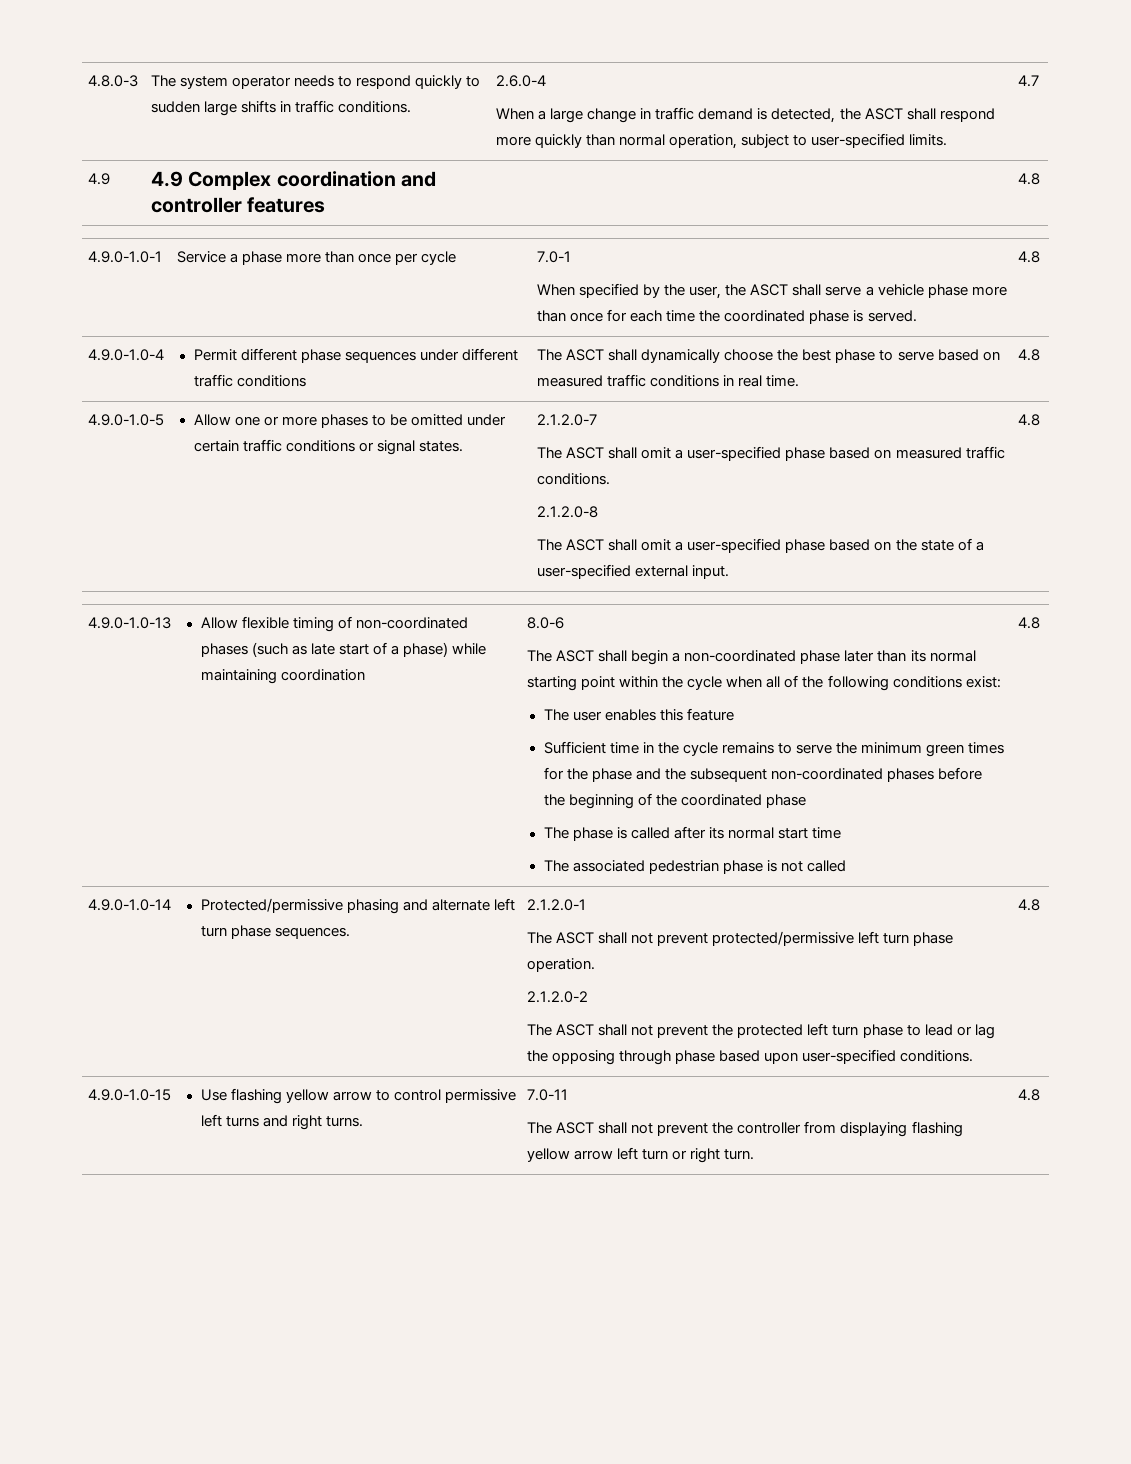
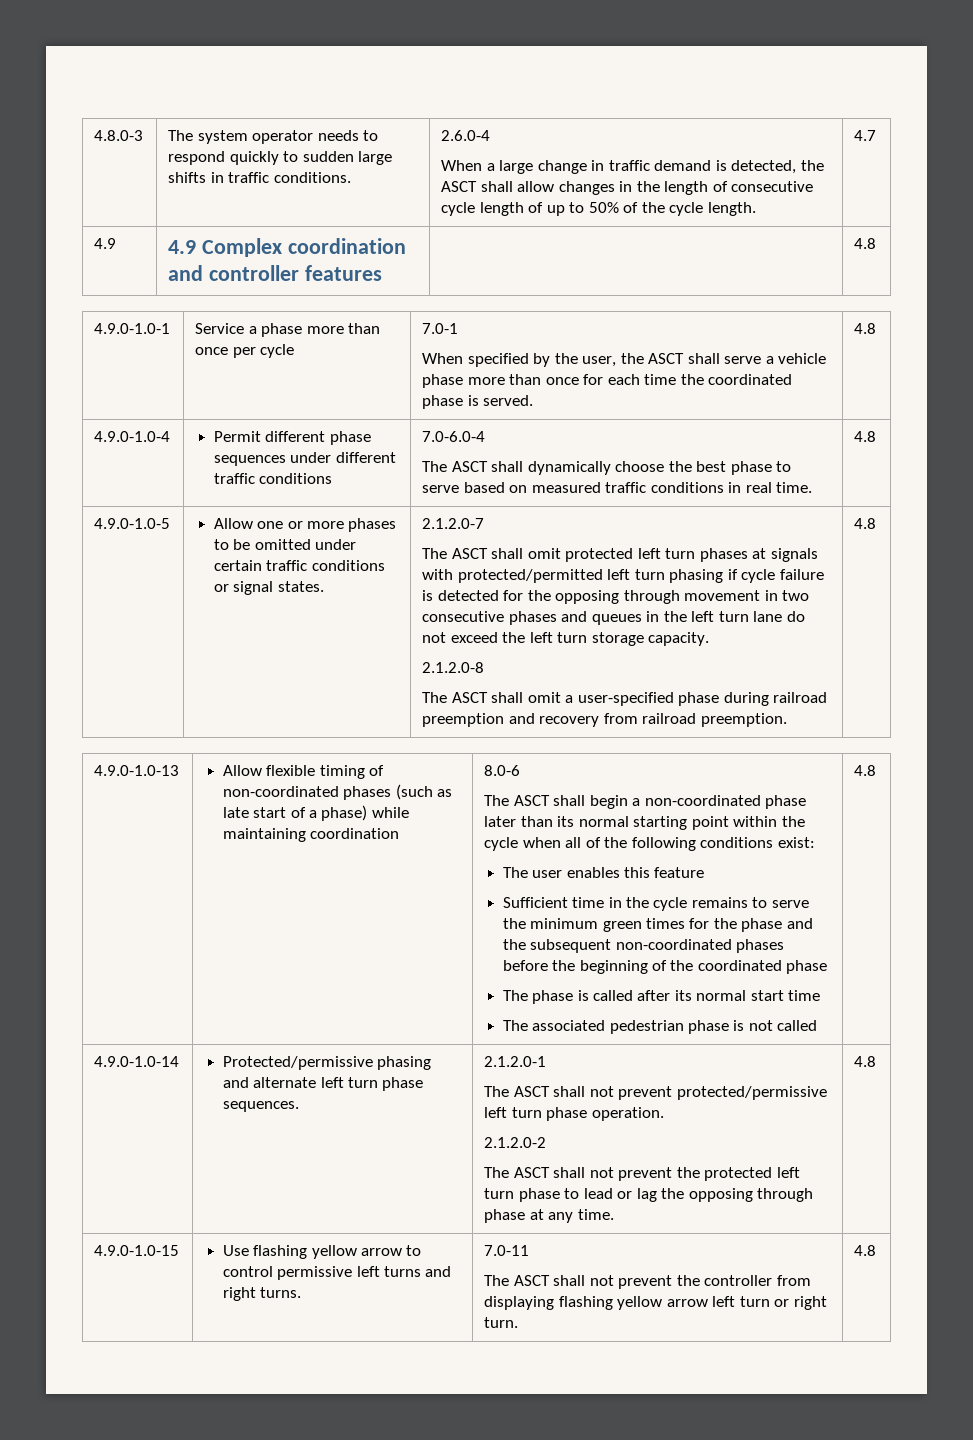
- When a large change in traffic demand is detected, the ASCT shall respond more quickly than normal operation, subject to user-specified limits.
+ When a large change in traffic demand is detected, the ASCT shall allow changes in the length of consecutive cycle length of up to 50% of the cycle length.
- 4.9.0-1.0-4 | Permit different phase sequences under different traffic conditions | The ASCT shall dynamically choose the best phase to serve based on measured traffic conditions in real time. | 4.8
+ 4.9.0-1.0-4 | Permit different phase sequences under different traffic conditions | 7.0-6.0-4
+ The ASCT shall dynamically choose the best phase to serve based on measured traffic conditions in real time. | 4.8
- The ASCT shall omit a user-specified phase based on measured traffic conditions.
+ The ASCT shall omit protected left turn phases at signals with protected/permitted left turn phasing if cycle failure is detected for the opposing through movement in two consecutive phases and queues in the left turn lane do not exceed the left turn storage capacity.
- The ASCT shall omit a user-specified phase based on the state of a user-specified external input.
+ The ASCT shall omit a user-specified phase during railroad preemption and recovery from railroad preemption.
- The ASCT shall not prevent the protected left turn phase to lead or lag the opposing through phase based upon user-specified conditions.
+ The ASCT shall not prevent the protected left turn phase to lead or lag the opposing through phase at any time.

